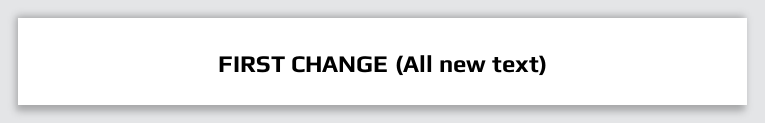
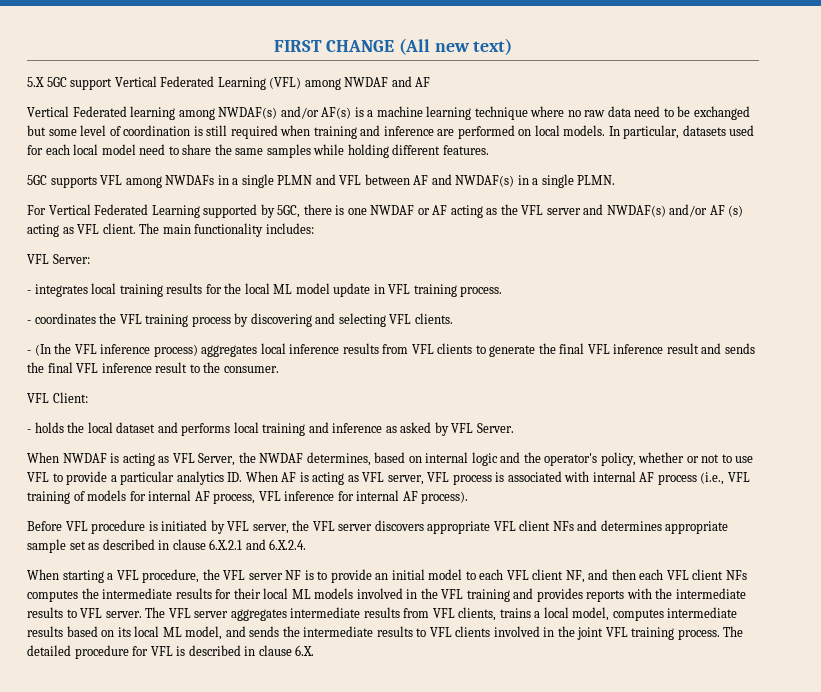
+ 5.X 5GC support Vertical Federated Learning (VFL) among NWDAF and AF
+ Vertical Federated learning among NWDAF(s) and/or AF(s) is a machine learning technique where no raw data need to be exchanged but some level of coordination is still required when training and inference are performed on local models. In particular, datasets used for each local model need to share the same samples while holding different features.
+ 5GC supports VFL among NWDAFs in a single PLMN and VFL between AF and NWDAF(s) in a single PLMN.
+ For Vertical Federated Learning supported by 5GC, there is one NWDAF or AF acting as the VFL server and NWDAF(s) and/or AF (s) acting as VFL client. The main functionality includes:
+ VFL Server:
+ - integrates local training results for the local ML model update in VFL training process.
+ - coordinates the VFL training process by discovering and selecting VFL clients.
+ - (In the VFL inference process) aggregates local inference results from VFL clients to generate the final VFL inference result and sends the final VFL inference result to the consumer.
+ VFL Client:
+ - holds the local dataset and performs local training and inference as asked by VFL Server.
+ When NWDAF is acting as VFL Server, the NWDAF determines, based on internal logic and the operator's policy, whether or not to use VFL to provide a particular analytics ID. When AF is acting as VFL server, VFL process is associated with internal AF process (i.e., VFL training of models for internal AF process, VFL inference for internal AF process).
+ Before VFL procedure is initiated by VFL server, the VFL server discovers appropriate VFL client NFs and determines appropriate sample set as described in clause 6.X.2.1 and 6.X.2.4.
+ When starting a VFL procedure, the VFL server NF is to provide an initial model to each VFL client NF, and then each VFL client NFs computes the intermediate results for their local ML models involved in the VFL training and provides reports with the intermediate results to VFL server. The VFL server aggregates intermediate results from VFL clients, trains a local model, computes intermediate results based on its local ML model, and sends the intermediate results to VFL clients involved in the joint VFL training process. The detailed procedure for VFL is described in clause 6.X.

